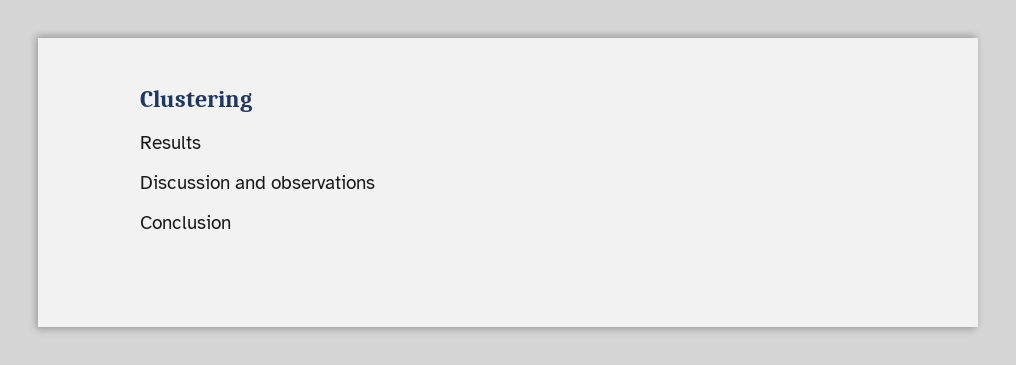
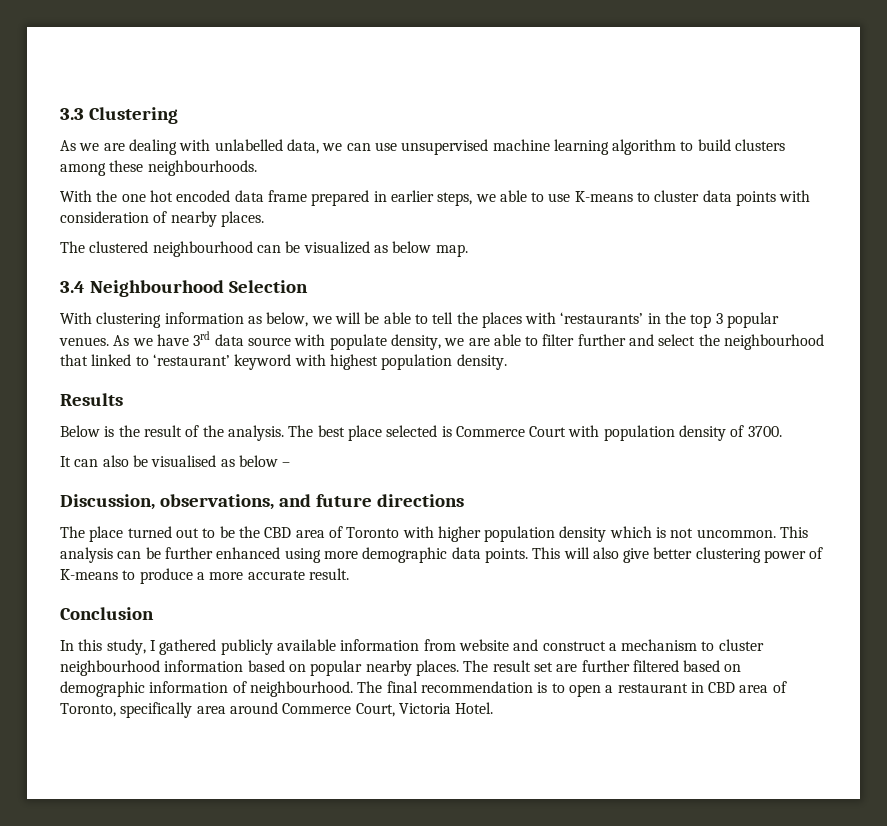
- Clustering
+ 3.3 Clustering
+ As we are dealing with unlabelled data, we can use unsupervised machine learning algorithm to build clusters among these neighbourhoods.
+ With the one hot encoded data frame prepared in earlier steps, we able to use K-means to cluster data points with consideration of nearby places.
+ The clustered neighbourhood can be visualized as below map.
+ 3.4 Neighbourhood Selection
+ With clustering information as below, we will be able to tell the places with ‘restaurants’ in the top 3 popular venues. As we have 3rd data source with populate density, we are able to filter further and select the neighbourhood that linked to ‘restaurant’ keyword with highest population density.
  Results
- Discussion and observations
+ Below is the result of the analysis. The best place selected is Commerce Court with population density of 3700.
+ It can also be visualised as below –
+ Discussion, observations, and future directions
+ The place turned out to be the CBD area of Toronto with higher population density which is not uncommon. This analysis can be further enhanced using more demographic data points. This will also give better clustering power of K-means to produce a more accurate result.
  Conclusion
+ In this study, I gathered publicly available information from website and construct a mechanism to cluster neighbourhood information based on popular nearby places. The result set are further filtered based on demographic information of neighbourhood. The final recommendation is to open a restaurant in CBD area of Toronto, specifically area around Commerce Court, Victoria Hotel.

